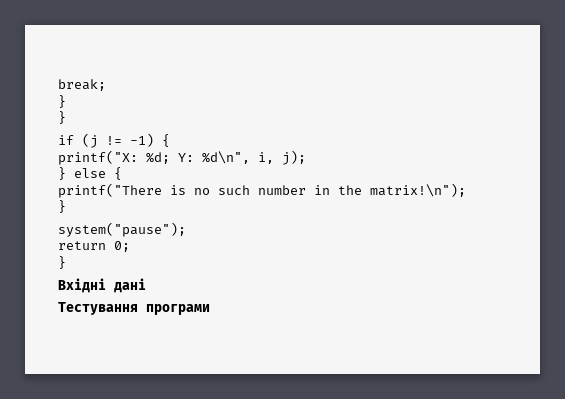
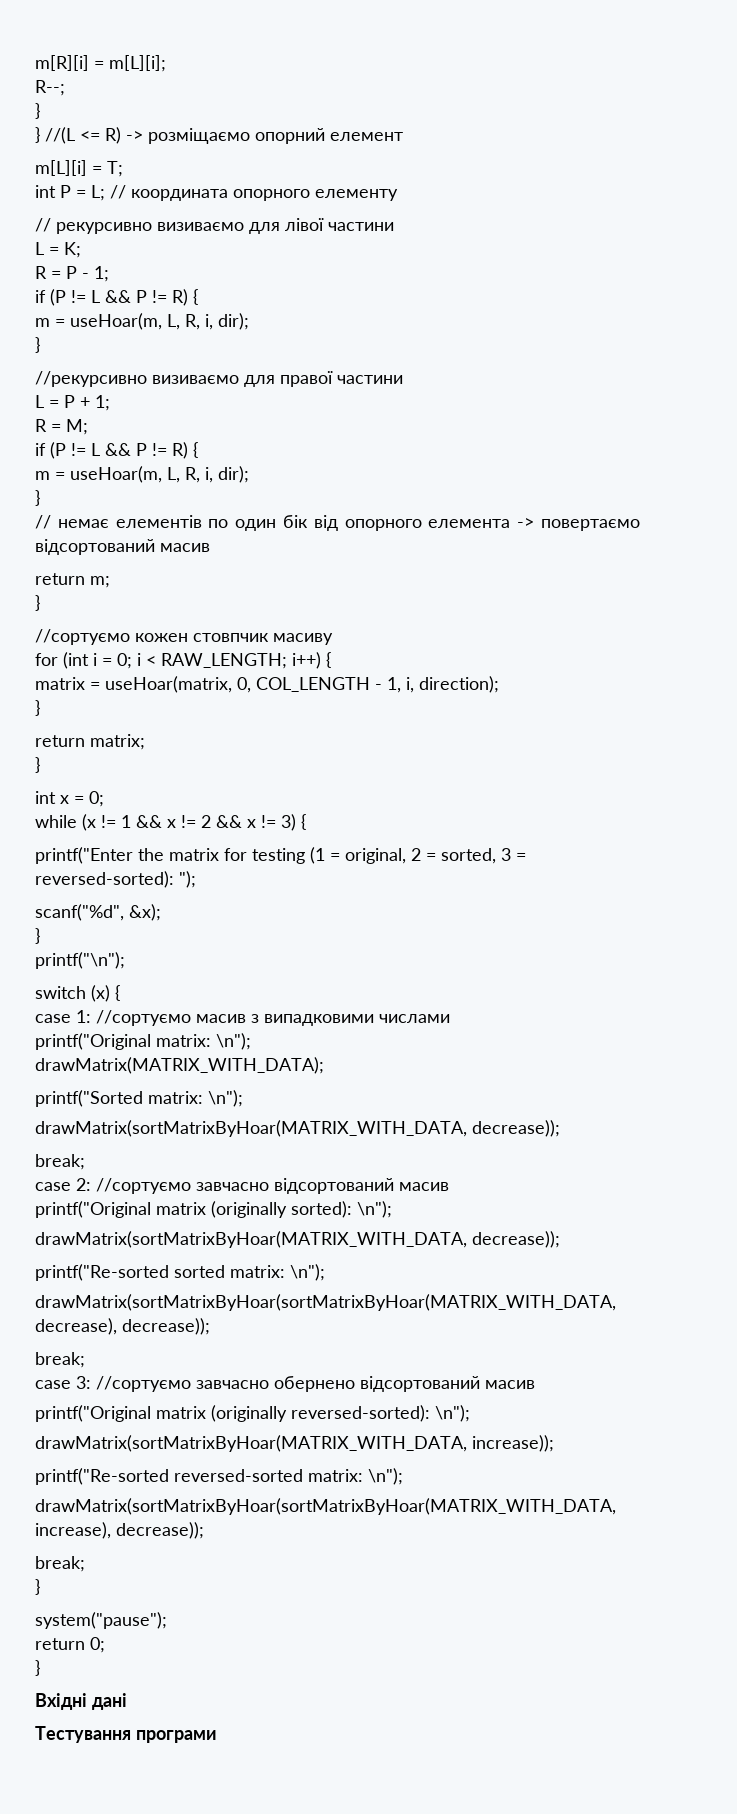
+ m[R][i] = m[L][i];
+ R--;
+ }
+ } //(L <= R) -> розміщаємо опорний елемент
+ m[L][i] = T;
+ int P = L; // координата опорного елементу
+ // рекурсивно визиваємо для лівої частини
+ L = K;
+ R = P - 1;
+ if (P != L && P != R) {
+ m = useHoar(m, L, R, i, dir);
+ }
+ //рекурсивно визиваємо для правої частини
+ L = P + 1;
+ R = M;
+ if (P != L && P != R) {
+ m = useHoar(m, L, R, i, dir);
+ }
+ // немає елементів по один бік від опорного елемента -> повертаємо відсортований масив
+ return m;
+ }
+ //сортуємо кожен стовпчик масиву
+ for (int i = 0; i < RAW_LENGTH; i++) {
+ matrix = useHoar(matrix, 0, COL_LENGTH - 1, i, direction);
+ }
+ return matrix;
+ }
+ int x = 0;
+ while (x != 1 && x != 2 && x != 3) {
+ printf("Enter the matrix for testing (1 = original, 2 = sorted, 3 = reversed-sorted): ");
+ scanf("%d", &x);
+ }
+ printf("\n");
+ switch (x) {
+ case 1: //сортуємо масив з випадковими числами
+ printf("Original matrix: \n");
+ drawMatrix(MATRIX_WITH_DATA);
+ printf("Sorted matrix: \n");
+ drawMatrix(sortMatrixByHoar(MATRIX_WITH_DATA, decrease));
  break;
- }
- }
- if (j != -1) {
- printf("X: %d; Y: %d\n", i, j);
- } else {
- printf("There is no such number in the matrix!\n");
+ case 2: //сортуємо завчасно відсортований масив
+ printf("Original matrix (originally sorted): \n");
+ drawMatrix(sortMatrixByHoar(MATRIX_WITH_DATA, decrease));
+ printf("Re-sorted sorted matrix: \n");
+ drawMatrix(sortMatrixByHoar(sortMatrixByHoar(MATRIX_WITH_DATA, decrease), decrease));
+ break;
+ case 3: //сортуємо завчасно обернено відсортований масив
+ printf("Original matrix (originally reversed-sorted): \n");
+ drawMatrix(sortMatrixByHoar(MATRIX_WITH_DATA, increase));
+ printf("Re-sorted reversed-sorted matrix: \n");
+ drawMatrix(sortMatrixByHoar(sortMatrixByHoar(MATRIX_WITH_DATA, increase), decrease));
+ break;

